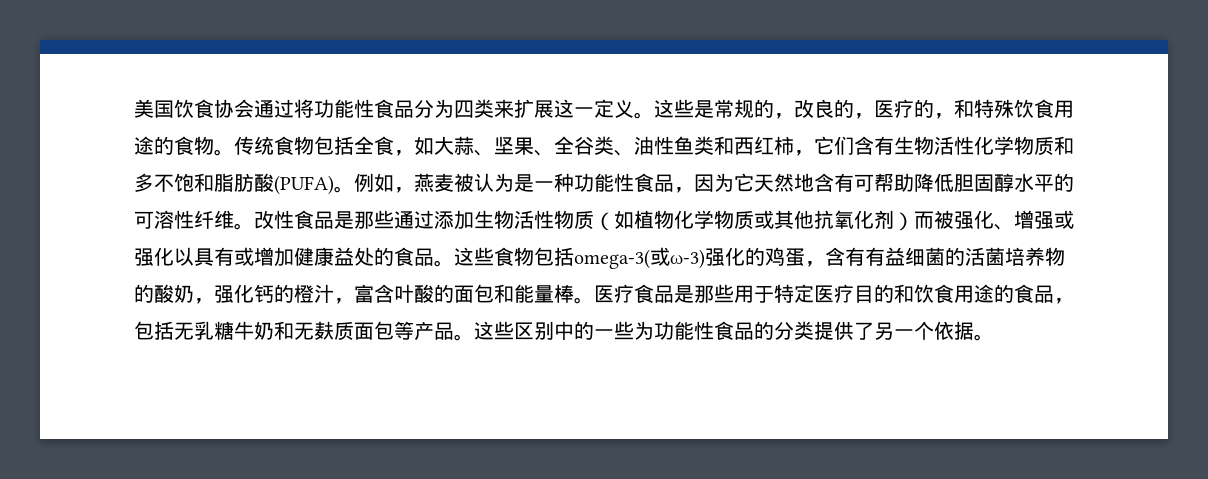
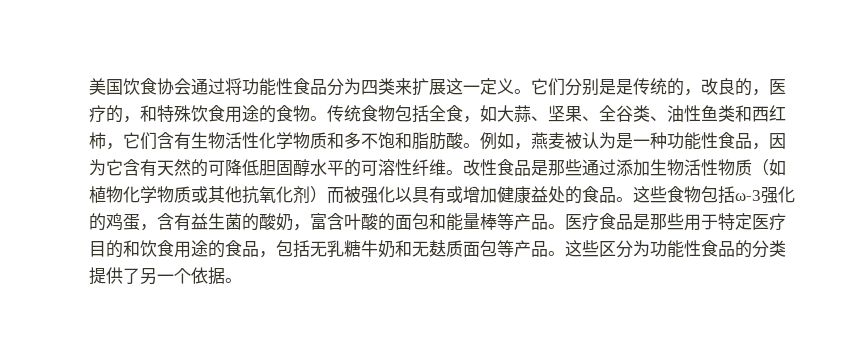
- 这些是常规的，改良的，医疗的，和特殊饮食用途的食物。
+ 它们分别是是传统的，改良的，医疗的，和特殊饮食用途的食物。
- 传统食物包括全食，如大蒜、坚果、全谷类、油性鱼类和西红柿，它们含有生物活性化学物质和多不饱和脂肪酸(PUFA)。
+ 传统食物包括全食，如大蒜、坚果、全谷类、油性鱼类和西红柿，它们含有生物活性化学物质和多不饱和脂肪酸。
- 例如，燕麦被认为是一种功能性食品，因为它天然地含有可帮助降低胆固醇水平的可溶性纤维。
+ 例如，燕麦被认为是一种功能性食品，因为它含有天然的可降低胆固醇水平的可溶性纤维。
- 改性食品是那些通过添加生物活性物质（如植物化学物质或其他抗氧化剂）而被强化、增强或强化以具有或增加健康益处的食品。
+ 改性食品是那些通过添加生物活性物质（如植物化学物质或其他抗氧化剂）而被强化以具有或增加健康益处的食品。
- 这些食物包括omega-3(或ω-3)强化的鸡蛋，含有有益细菌的活菌培养物的酸奶，强化钙的橙汁，富含叶酸的面包和能量棒。
+ 这些食物包括ω-3强化的鸡蛋，含有益生菌的酸奶，富含叶酸的面包和能量棒等产品。
- 这些区别中的一些为功能性食品的分类提供了另一个依据。
+ 这些区分为功能性食品的分类提供了另一个依据。

